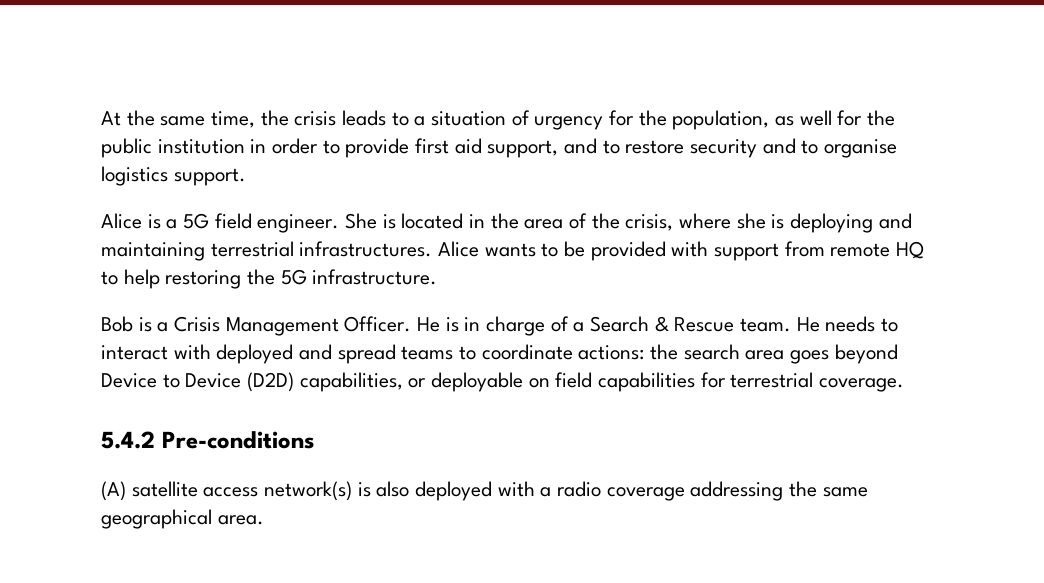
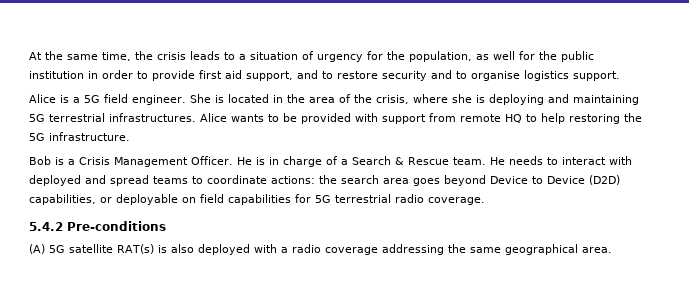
- She is located in the area of the crisis, where she is deploying and maintaining terrestrial infrastructures.
+ She is located in the area of the crisis, where she is deploying and maintaining 5G terrestrial infrastructures.
- He needs to interact with deployed and spread teams to coordinate actions: the search area goes beyond Device to Device (D2D) capabilities, or deployable on field capabilities for terrestrial coverage.
+ He needs to interact with deployed and spread teams to coordinate actions: the search area goes beyond Device to Device (D2D) capabilities, or deployable on field capabilities for 5G terrestrial radio coverage.
- (A) satellite access network(s) is also deployed with a radio coverage addressing the same geographical area.
+ (A) 5G satellite RAT(s) is also deployed with a radio coverage addressing the same geographical area.

